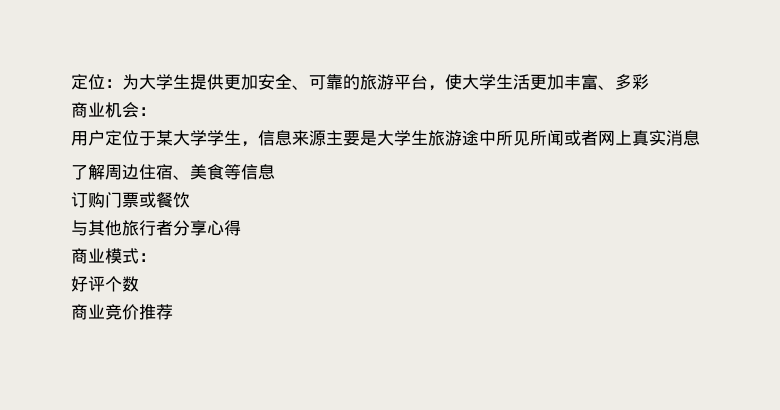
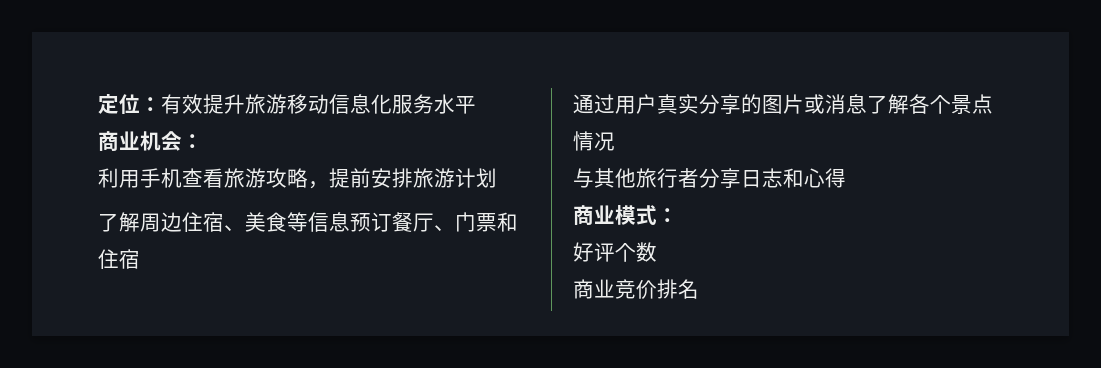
- 定位：为大学生提供更加安全、可靠的旅游平台，使大学生活更加丰富、多彩
+ 定位：有效提升旅游移动信息化服务水平
  商业机会：
- 用户定位于某大学学生，信息来源主要是大学生旅游途中所见所闻或者网上真实消息
+ 利用手机查看旅游攻略，提前安排旅游计划
- 了解周边住宿、美食等信息
- 订购门票或餐饮
+ 了解周边住宿、美食等信息预订餐厅、门票和住宿
+ 通过用户真实分享的图片或消息了解各个景点情况
- 与其他旅行者分享心得
+ 与其他旅行者分享日志和心得
- 商业竞价推荐
+ 商业竞价排名

